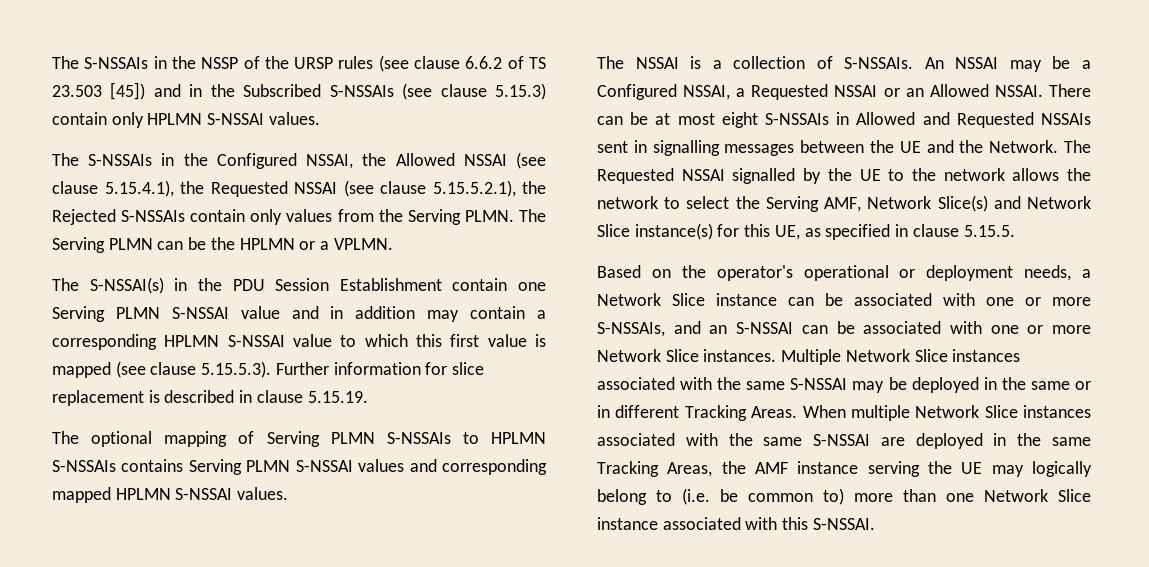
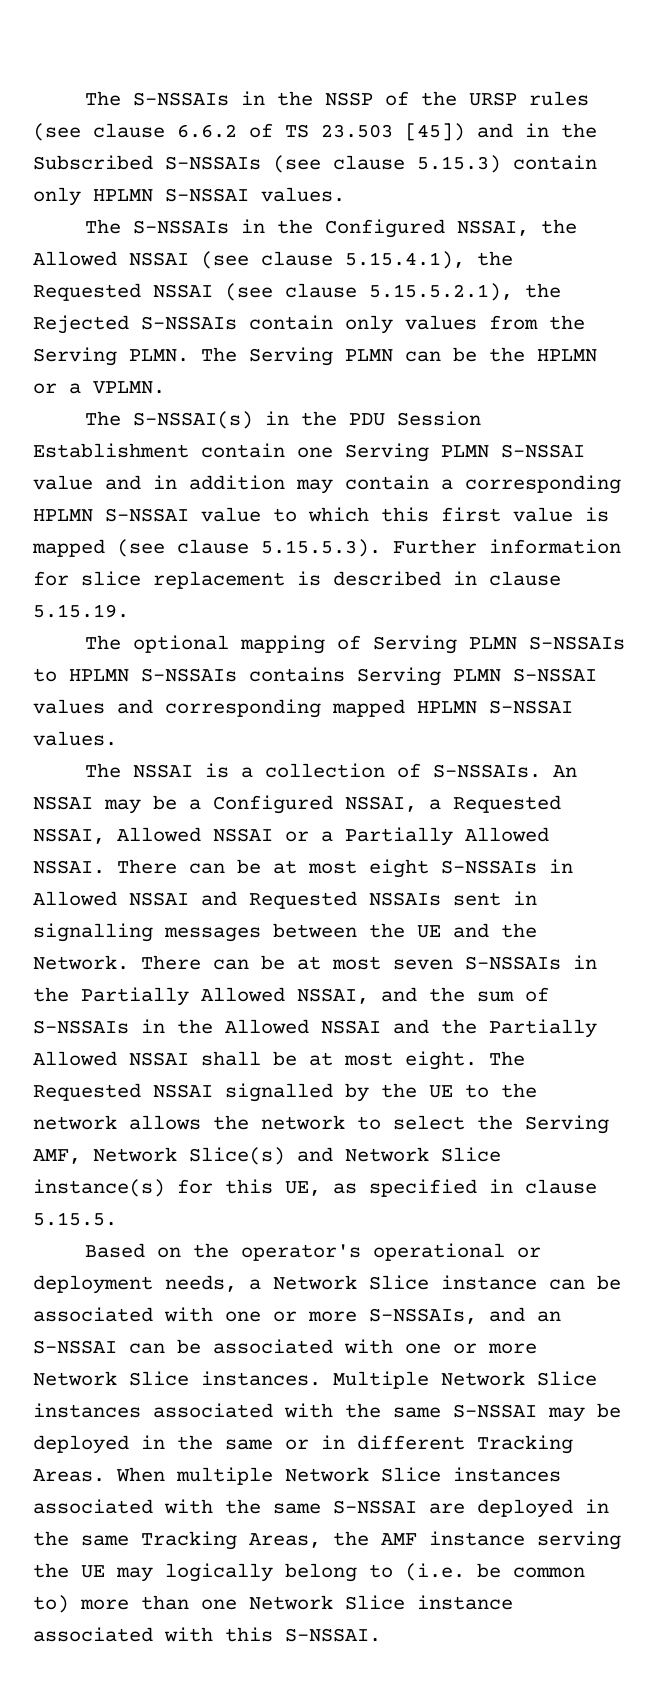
- An NSSAI may be a Configured NSSAI, a Requested NSSAI or an Allowed NSSAI.
+ An NSSAI may be a Configured NSSAI, a Requested NSSAI, Allowed NSSAI or a Partially Allowed NSSAI.
- There can be at most eight S-NSSAIs in Allowed and Requested NSSAIs sent in signalling messages between the UE and the Network.
+ There can be at most eight S-NSSAIs in Allowed NSSAI and Requested NSSAIs sent in signalling messages between the UE and the Network.
+ There can be at most seven S-NSSAIs in the Partially Allowed NSSAI, and the sum of S-NSSAIs in the Allowed NSSAI and the Partially Allowed NSSAI shall be at most eight.

